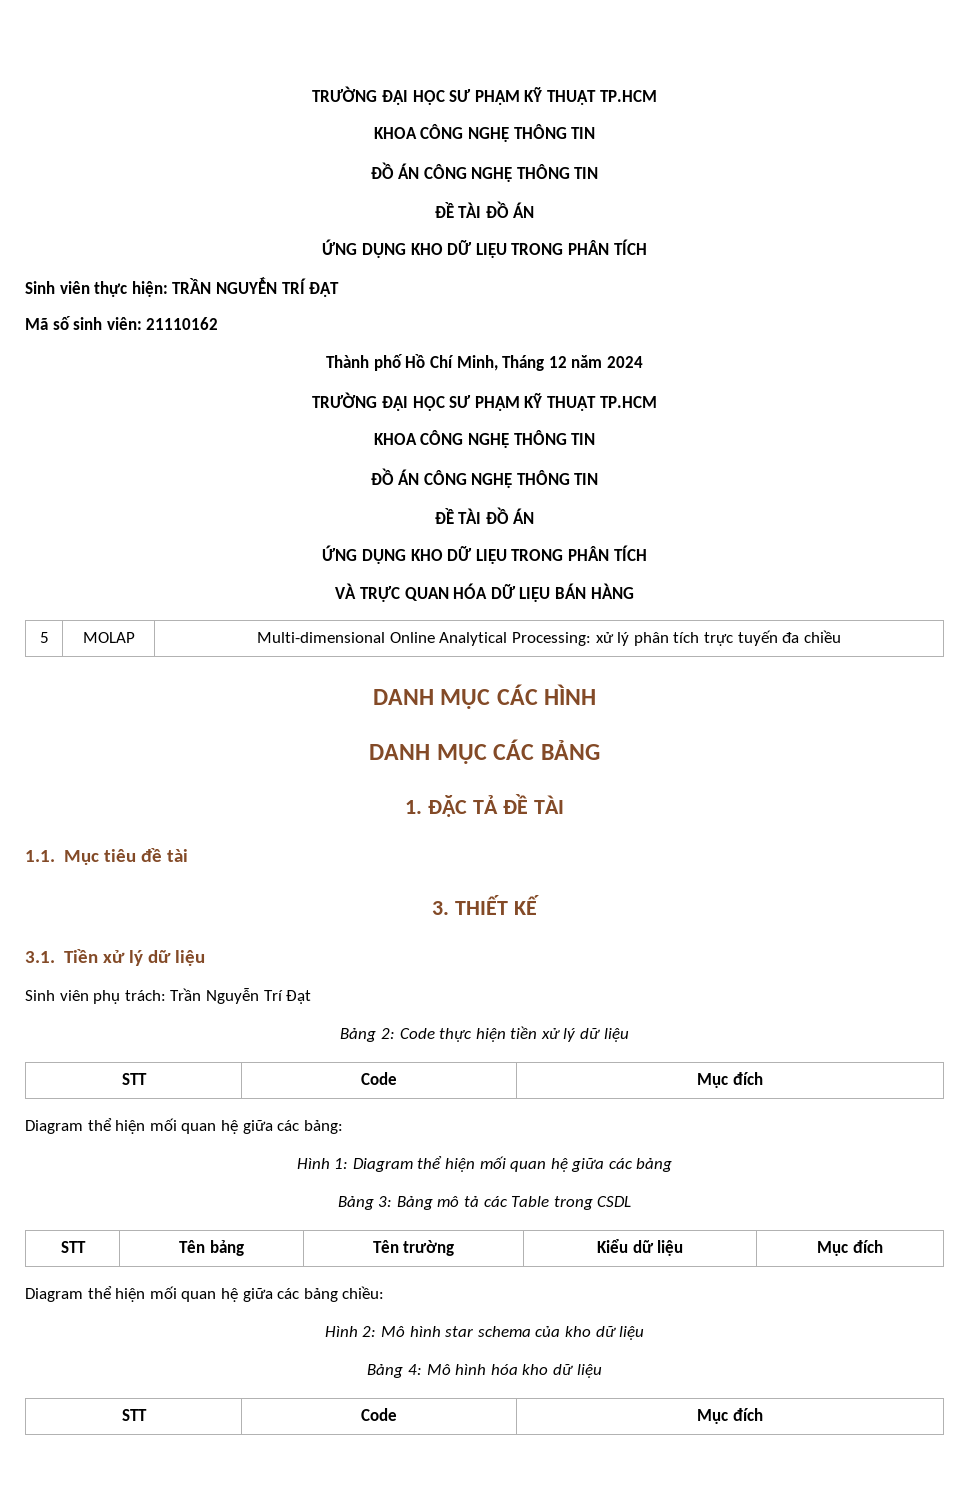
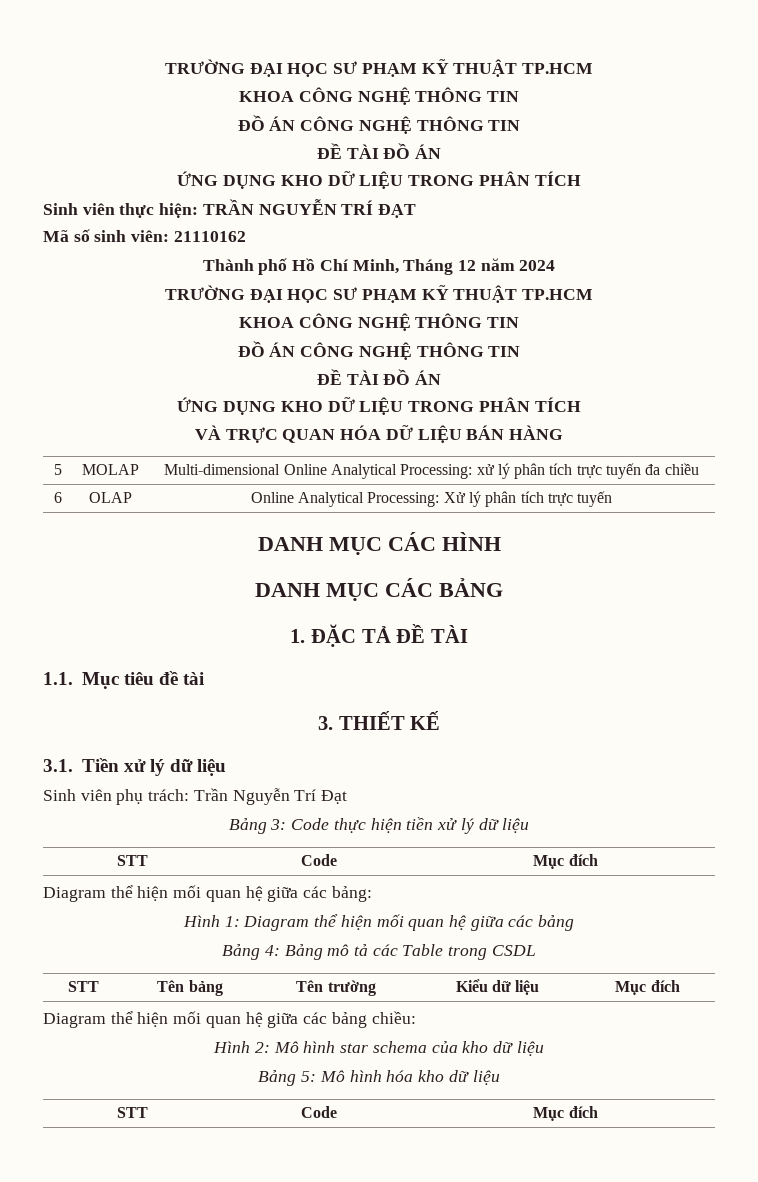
+ 6 | OLAP | Online Analytical Processing: Xử lý phân tích trực tuyến
- Bảng 2: Code thực hiện tiền xử lý dữ liệu
+ Bảng 3: Code thực hiện tiền xử lý dữ liệu
- Bảng 3: Bảng mô tả các Table trong CSDL
+ Bảng 4: Bảng mô tả các Table trong CSDL
- Bảng 4: Mô hình hóa kho dữ liệu
+ Bảng 5: Mô hình hóa kho dữ liệu

